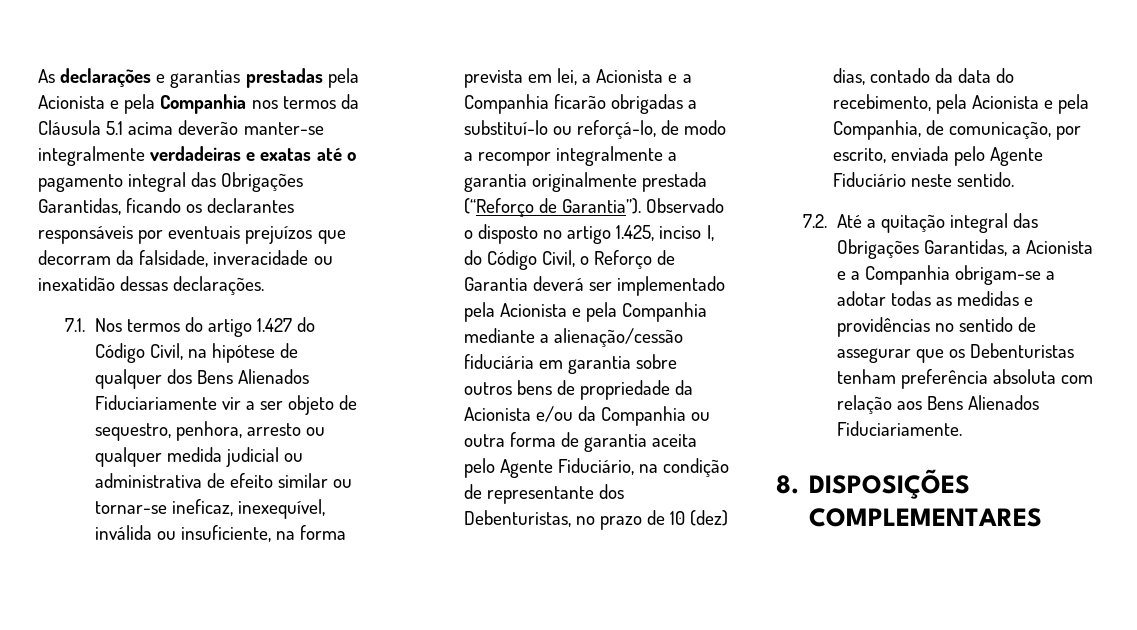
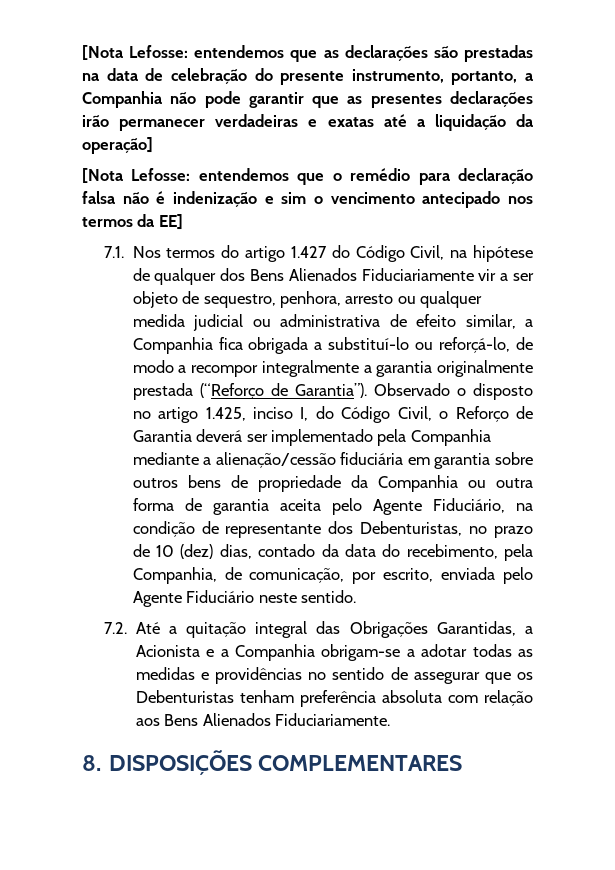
- As declarações e garantias prestadas pela Acionista e pela Companhia nos termos da Cláusula 5.1 acima deverão manter-se integralmente verdadeiras e exatas até o pagamento integral das Obrigações Garantidas, ficando os declarantes responsáveis por eventuais prejuízos que decorram da falsidade, inveracidade ou inexatidão dessas declarações.
+ [Nota Lefosse: entendemos que as declarações são prestadas na data de celebração do presente instrumento, portanto, a Companhia não pode garantir que as presentes declarações irão permanecer verdadeiras e exatas até a liquidação da operação]
+ [Nota Lefosse: entendemos que o remédio para declaração falsa não é indenização e sim o vencimento antecipado nos termos da EE]
- 7.1. Nos termos do artigo 1.427 do Código Civil, na hipótese de qualquer dos Bens Alienados Fiduciariamente vir a ser objeto de sequestro, penhora, arresto ou qualquer medida judicial ou administrativa de efeito similar ou tornar-se ineficaz, inexequível, inválida ou insuficiente, na forma prevista em lei, a Acionista e a Companhia ficarão obrigadas a substituí-lo ou reforçá-lo, de modo a recompor integralmente a garantia originalmente prestada (“Reforço de Garantia”).
+ 7.1. Nos termos do artigo 1.427 do Código Civil, na hipótese de qualquer dos Bens Alienados Fiduciariamente vir a ser objeto de sequestro, penhora, arresto ou qualquer medida judicial ou administrativa de efeito similar, a Companhia fica obrigada a substituí-lo ou reforçá-lo, de modo a recompor integralmente a garantia originalmente prestada (“Reforço de Garantia”).
- Observado o disposto no artigo 1.425, inciso I, do Código Civil, o Reforço de Garantia deverá ser implementado pela Acionista e pela Companhia mediante a alienação/cessão fiduciária em garantia sobre outros bens de propriedade da Acionista e/ou da Companhia ou outra forma de garantia aceita pelo Agente Fiduciário, na condição de representante dos Debenturistas, no prazo de 10 (dez) dias, contado da data do recebimento, pela Acionista e pela Companhia, de comunicação, por escrito, enviada pelo Agente Fiduciário neste sentido.
+ Observado o disposto no artigo 1.425, inciso I, do Código Civil, o Reforço de Garantia deverá ser implementado pela Companhia mediante a alienação/cessão fiduciária em garantia sobre outros bens de propriedade da Companhia ou outra forma de garantia aceita pelo Agente Fiduciário, na condição de representante dos Debenturistas, no prazo de 10 (dez) dias, contado da data do recebimento, pela Companhia, de comunicação, por escrito, enviada pelo Agente Fiduciário neste sentido.

